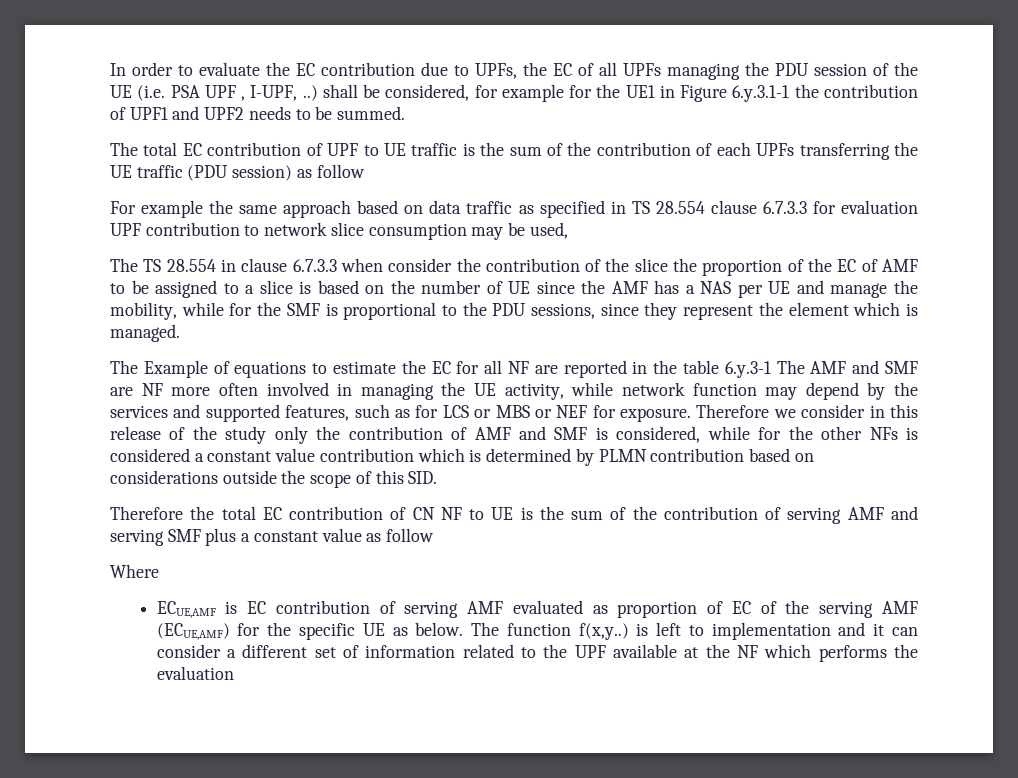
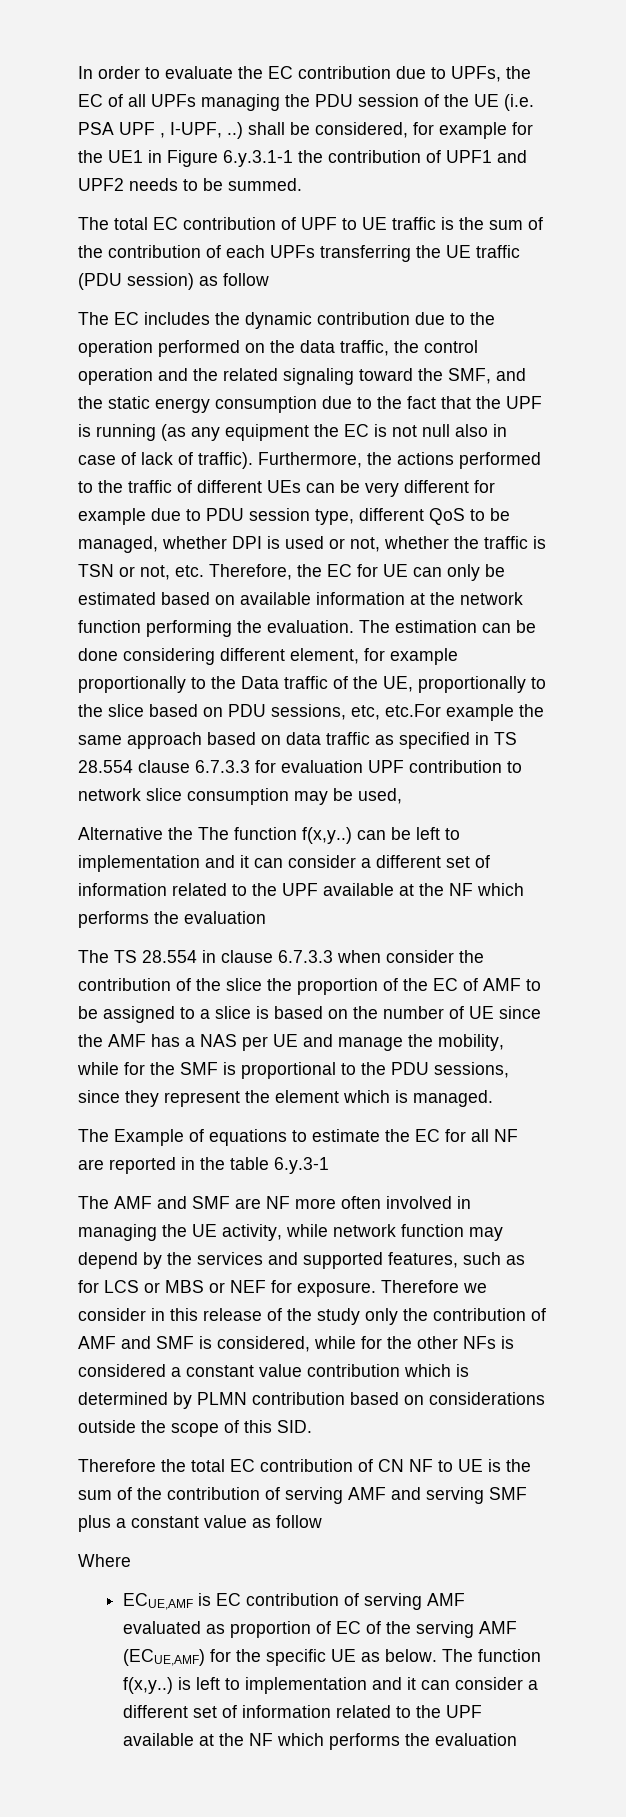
- For example the same approach based on data traffic as specified in TS 28.554 clause 6.7.3.3 for evaluation UPF contribution to network slice consumption may be used,
+ The EC includes the dynamic contribution due to the operation performed on the data traffic, the control operation and the related signaling toward the SMF, and the static energy consumption due to the fact that the UPF is running (as any equipment the EC is not null also in case of lack of traffic). Furthermore, the actions performed to the traffic of different UEs can be very different for example due to PDU session type, different QoS to be managed, whether DPI is used or not, whether the traffic is TSN or not, etc. Therefore, the EC for UE can only be estimated based on available information at the network function performing the evaluation. The estimation can be done considering different element, for example proportionally to the Data traffic of the UE, proportionally to the slice based on PDU sessions, etc, etc.For example the same approach based on data traffic as specified in TS 28.554 clause 6.7.3.3 for evaluation UPF contribution to network slice consumption may be used,
+ Alternative the The function f(x,y..) can be left to implementation and it can consider a different set of information related to the UPF available at the NF which performs the evaluation
- The Example of equations to estimate the EC for all NF are reported in the table 6.y.3-1 The AMF and SMF are NF more often involved in managing the UE activity, while network function may depend by the services and supported features, such as for LCS or MBS or NEF for exposure.
+ The Example of equations to estimate the EC for all NF are reported in the table 6.y.3-1
+ The AMF and SMF are NF more often involved in managing the UE activity, while network function may depend by the services and supported features, such as for LCS or MBS or NEF for exposure.

